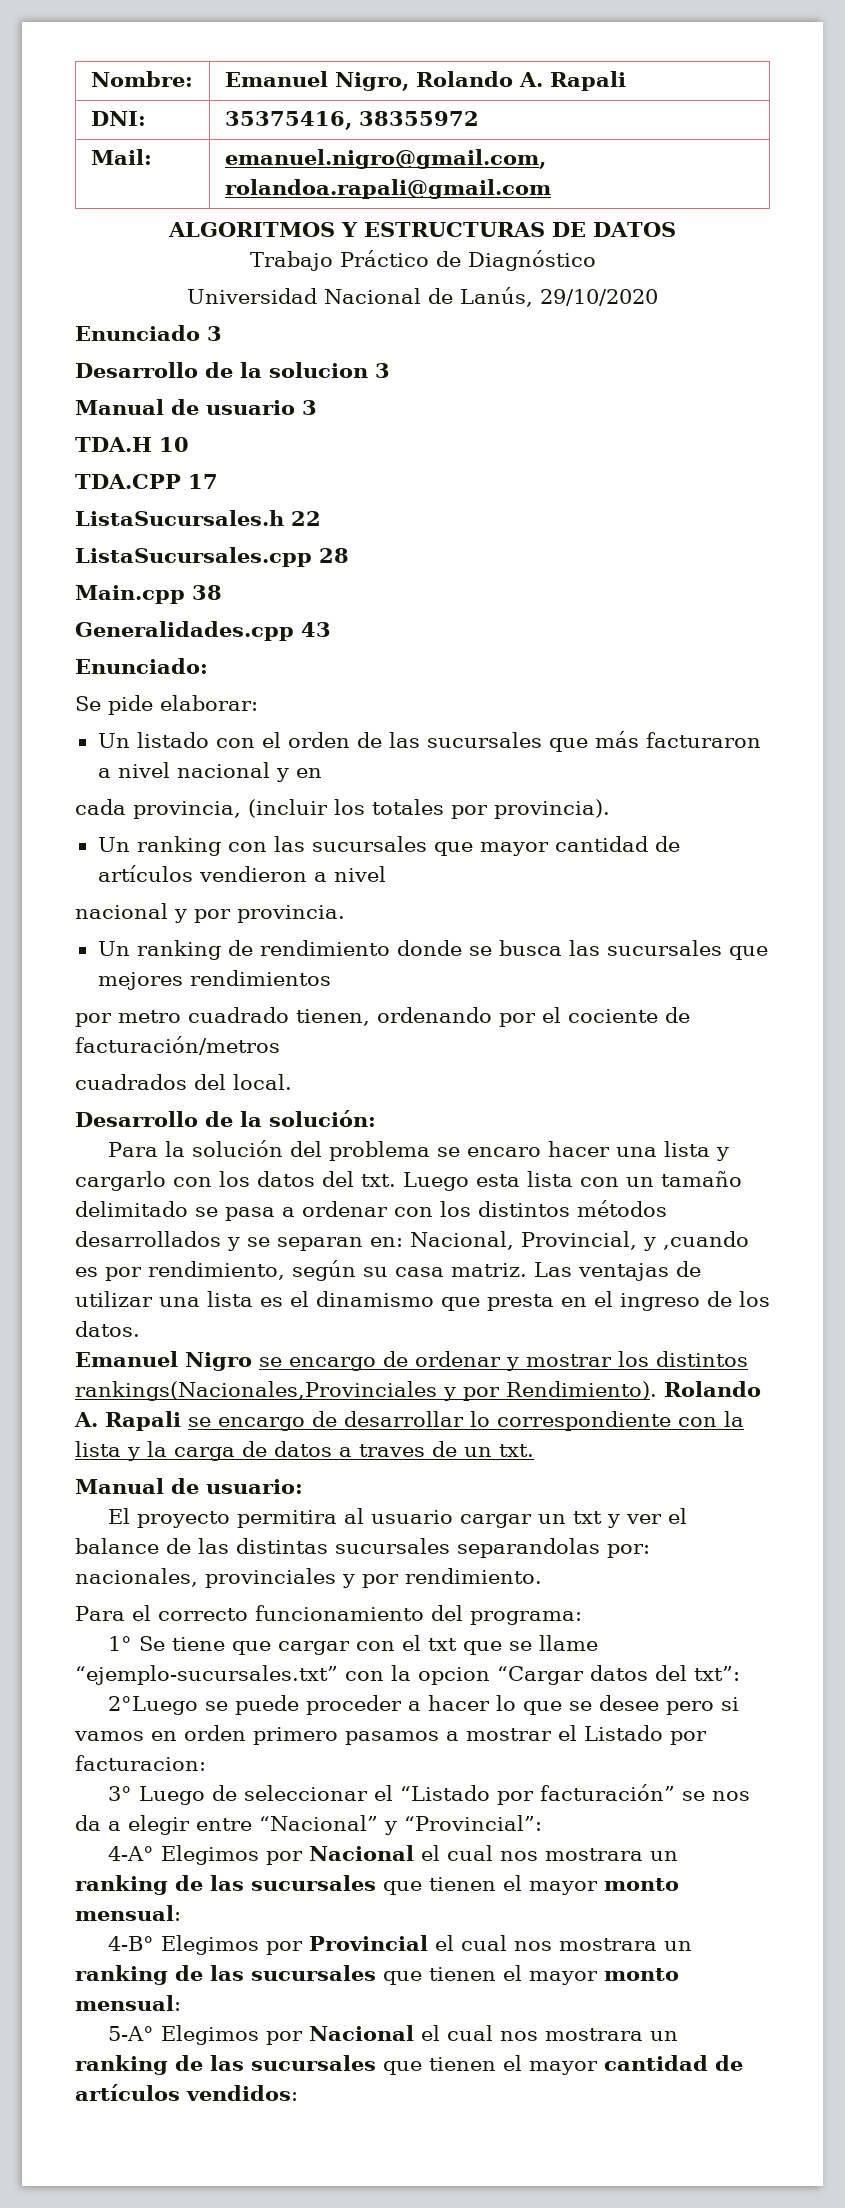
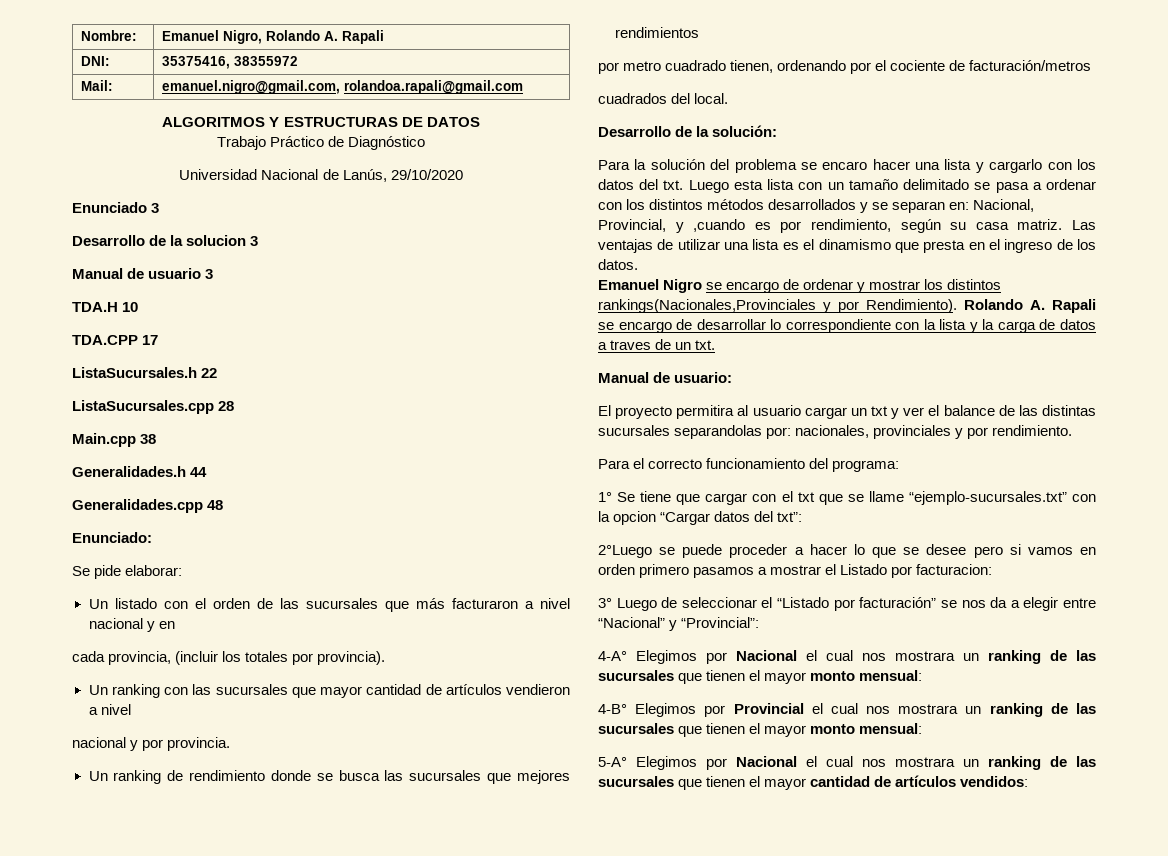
+ Generalidades.h 44
- Generalidades.cpp 43
+ Generalidades.cpp 48

